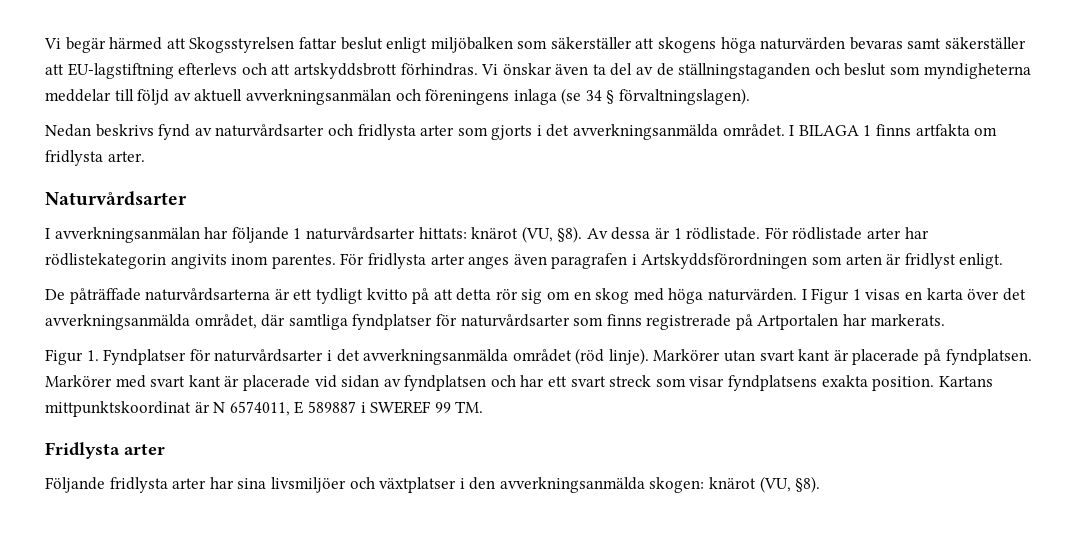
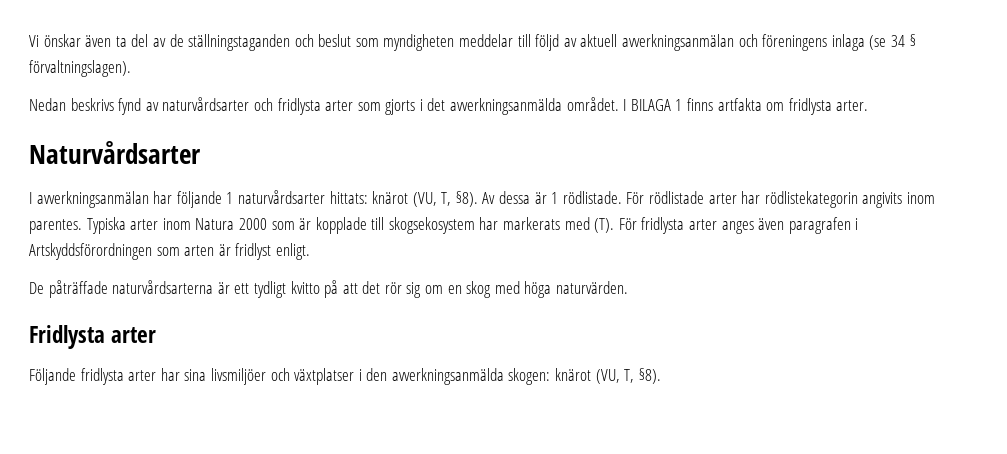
- Vi begär härmed att Skogsstyrelsen fattar beslut enligt miljöbalken som säkerställer att skogens höga naturvärden bevaras samt säkerställer att EU-lagstiftning efterlevs och att artskyddsbrott förhindras. Vi önskar även ta del av de ställningstaganden och beslut som myndigheterna meddelar till följd av aktuell avverkningsanmälan och föreningens inlaga (se 34 § förvaltningslagen).
+ Vi önskar även ta del av de ställningstaganden och beslut som myndigheten meddelar till följd av aktuell avverkningsanmälan och föreningens inlaga (se 34 § förvaltningslagen).
- I avverkningsanmälan har följande 1 naturvårdsarter hittats: knärot (VU, §8).
+ I avverkningsanmälan har följande 1 naturvårdsarter hittats: knärot (VU, T, §8).
- För fridlysta arter anges även paragrafen i Artskyddsförordningen som arten är fridlyst enligt.
+ Typiska arter inom Natura 2000 som är kopplade till skogsekosystem har markerats med (T). För fridlysta arter anges även paragrafen i Artskyddsförordningen som arten är fridlyst enligt.
- De påträffade naturvårdsarterna är ett tydligt kvitto på att detta rör sig om en skog med höga naturvärden. I Figur 1 visas en karta över det avverkningsanmälda området, där samtliga fyndplatser för naturvårdsarter som finns registrerade på Artportalen har markerats.
- Figur 1. Fyndplatser för naturvårdsarter i det avverkningsanmälda området (röd linje). Markörer utan svart kant är placerade på fyndplatsen. Markörer med svart kant är placerade vid sidan av fyndplatsen och har ett svart streck som visar fyndplatsens exakta position. Kartans mittpunktskoordinat är N 6574011, E 589887 i SWEREF 99 TM.
+ De påträffade naturvårdsarterna är ett tydligt kvitto på att det rör sig om en skog med höga naturvärden.
- Följande fridlysta arter har sina livsmiljöer och växtplatser i den avverkningsanmälda skogen: knärot (VU, §8).
+ Följande fridlysta arter har sina livsmiljöer och växtplatser i den avverkningsanmälda skogen: knärot (VU, T, §8).

